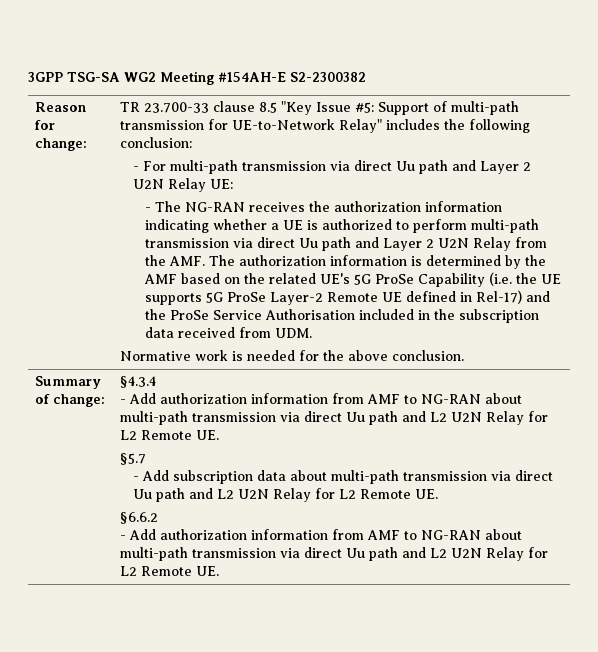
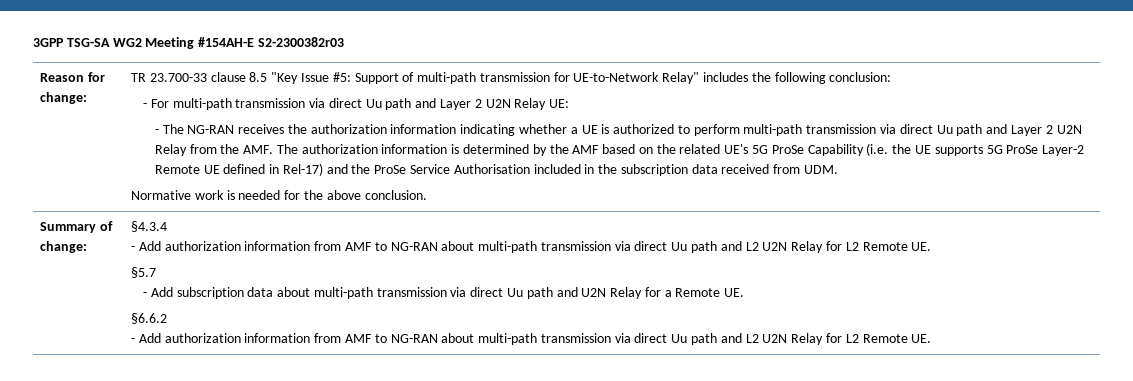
- 3GPP TSG-SA WG2 Meeting #154AH-E S2-2300382
+ 3GPP TSG-SA WG2 Meeting #154AH-E S2-2300382r03
- - Add subscription data about multi-path transmission via direct Uu path and L2 U2N Relay for L2 Remote UE.
+ - Add subscription data about multi-path transmission via direct Uu path and U2N Relay for a Remote UE.

